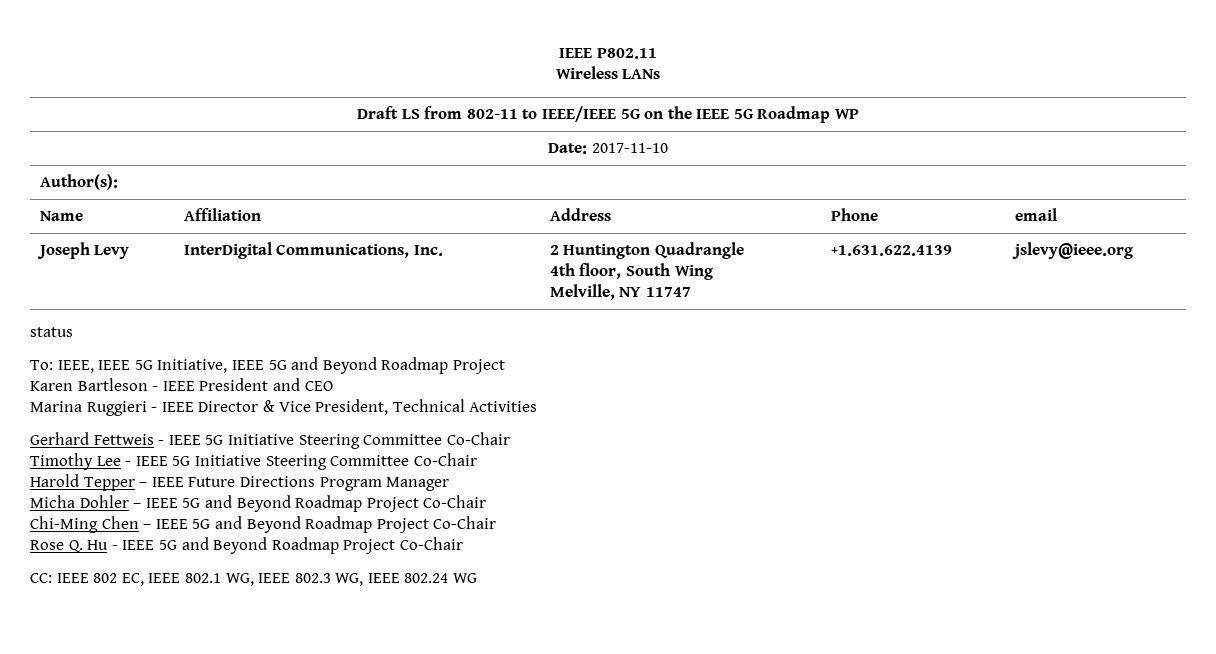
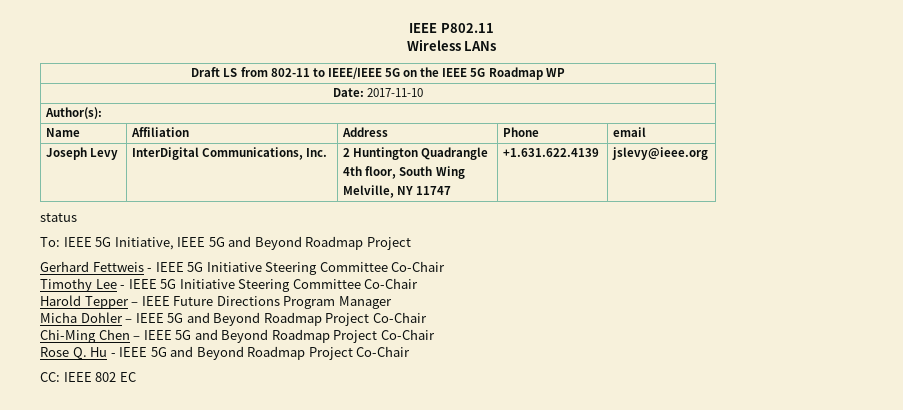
- To: IEEE, IEEE 5G Initiative, IEEE 5G and Beyond Roadmap Project
+ To: IEEE 5G Initiative, IEEE 5G and Beyond Roadmap Project
- Karen Bartleson - IEEE President and CEO
- Marina Ruggieri - IEEE Director & Vice President, Technical Activities
- CC: IEEE 802 EC, IEEE 802.1 WG, IEEE 802.3 WG, IEEE 802.24 WG
+ CC: IEEE 802 EC

